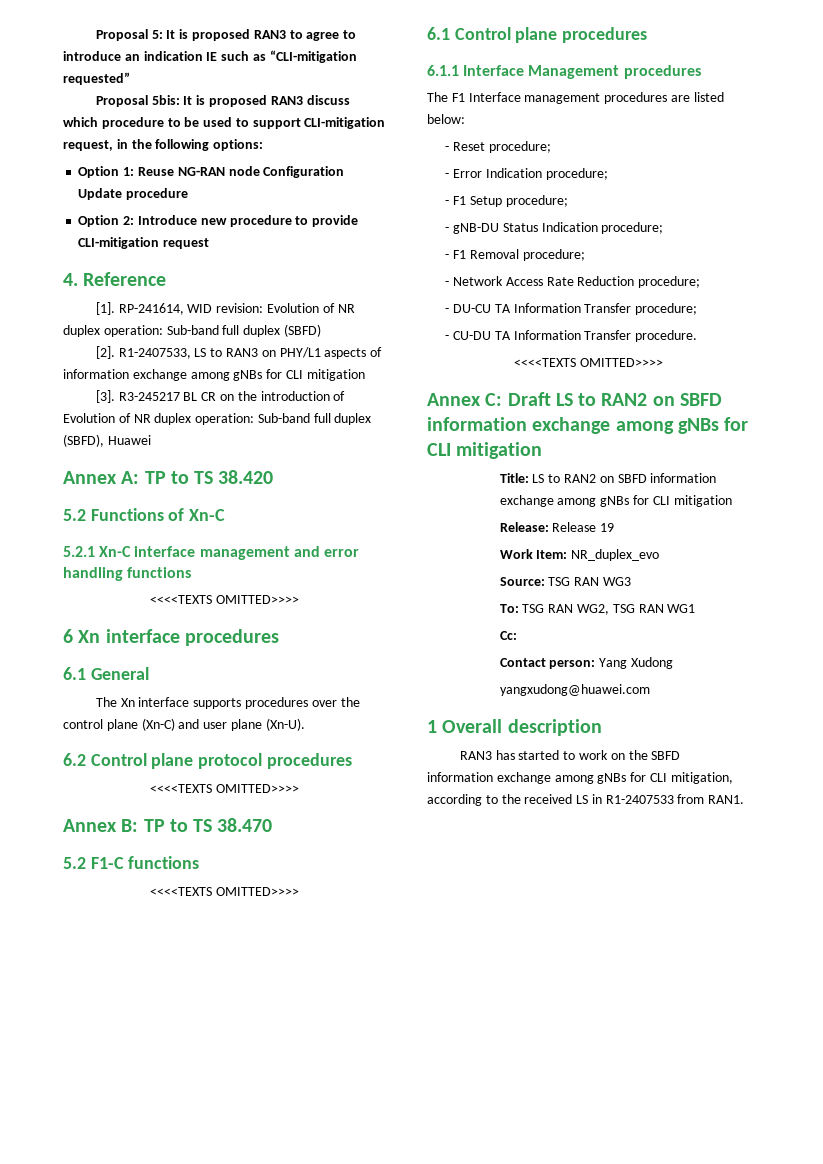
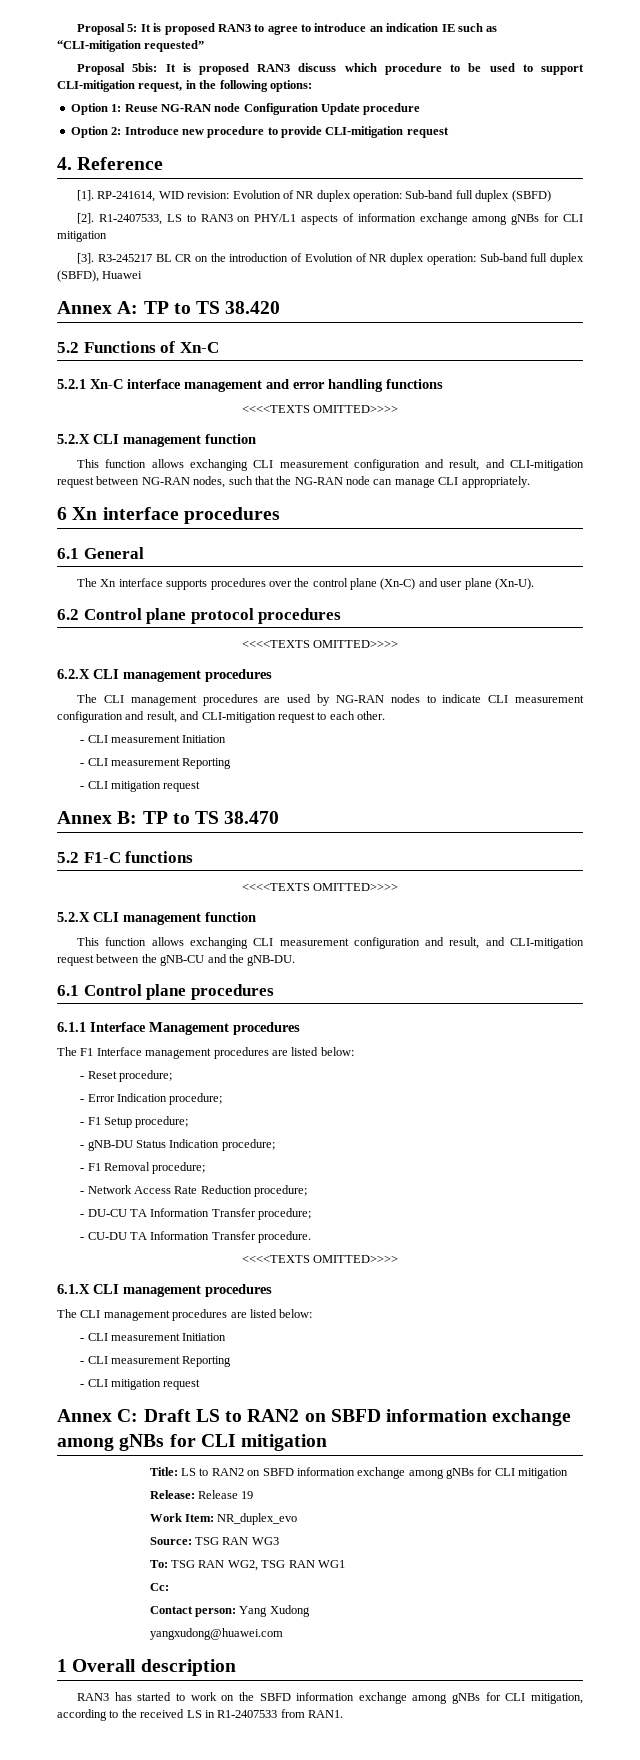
  5.2.1 Xn-C interface management and error handling functions
  <<<<TEXTS OMITTED>>>>
+ 5.2.X CLI management function
+ This function allows exchanging CLI measurement configuration and result, and CLI-mitigation request between NG-RAN nodes, such that the NG-RAN node can manage CLI appropriately.
+ 6.2.X CLI management procedures
+ The CLI management procedures are used by NG-RAN nodes to indicate CLI measurement configuration and result, and CLI-mitigation request to each other.
+ - CLI measurement Initiation
+ - CLI measurement Reporting
+ - CLI mitigation request
  5.2 F1-C functions
  <<<<TEXTS OMITTED>>>>
+ 5.2.X CLI management function
+ This function allows exchanging CLI measurement configuration and result, and CLI-mitigation request between the gNB-CU and the gNB-DU.
+ 6.1.X CLI management procedures
+ The CLI management procedures are listed below:
+ - CLI measurement Initiation
+ - CLI measurement Reporting
+ - CLI mitigation request

